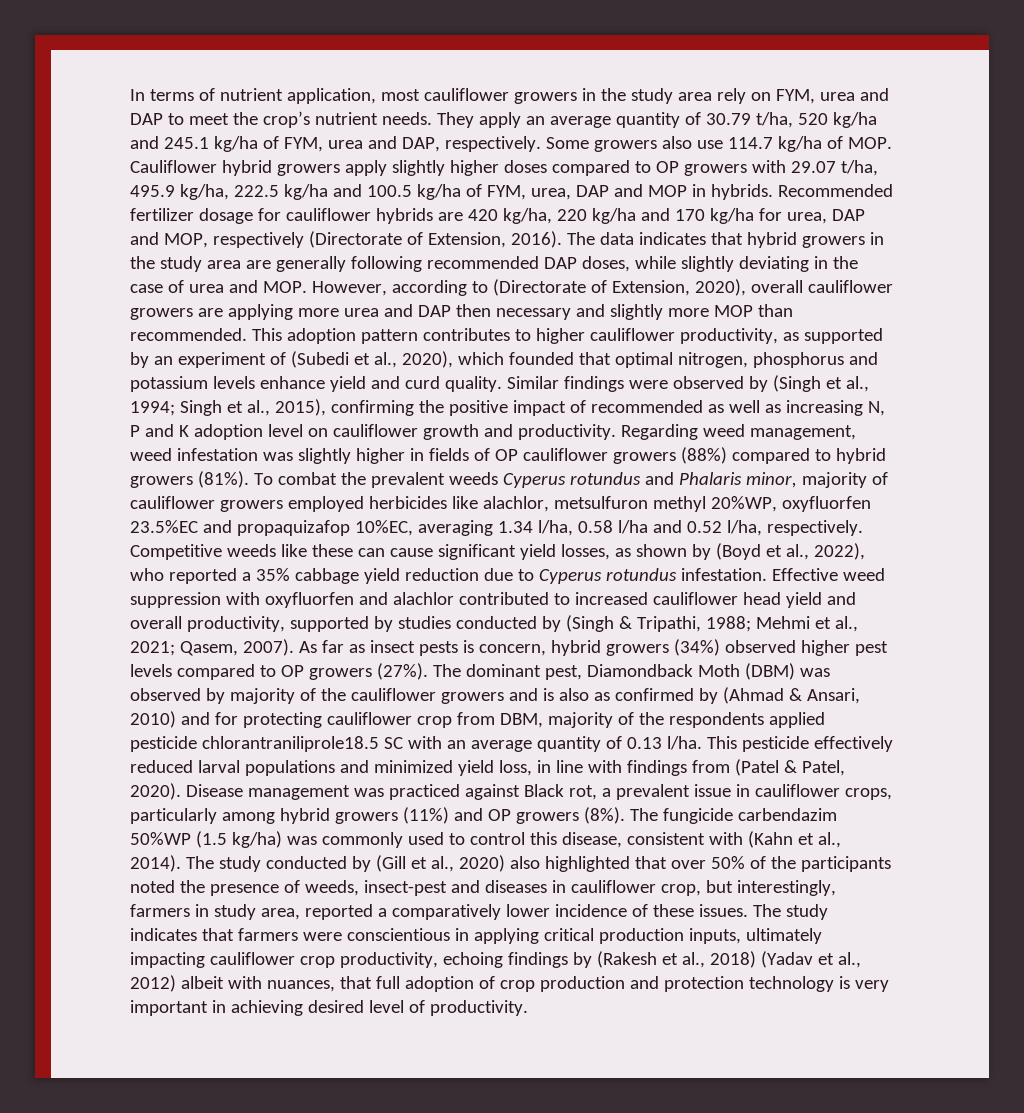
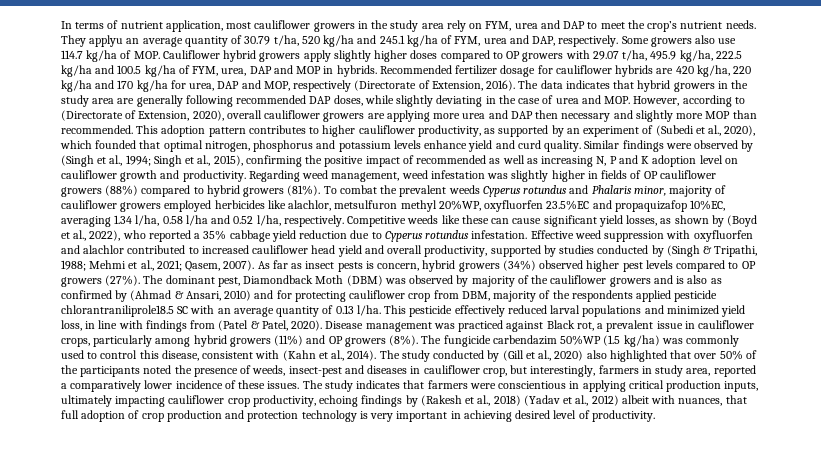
- They apply an average quantity of 30.79 t/ha, 520 kg/ha and 245.1 kg/ha of FYM, urea and DAP, respectively.
+ They applyu an average quantity of 30.79 t/ha, 520 kg/ha and 245.1 kg/ha of FYM, urea and DAP, respectively.

